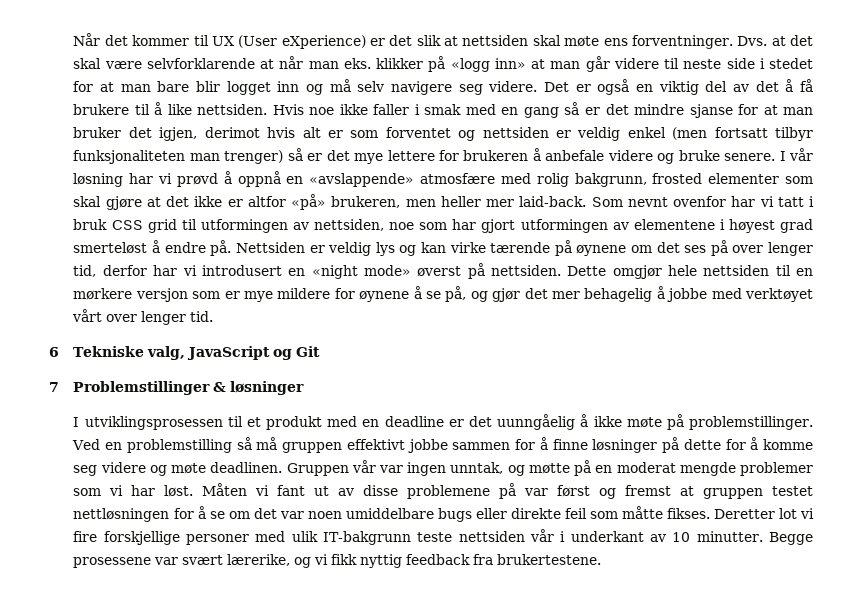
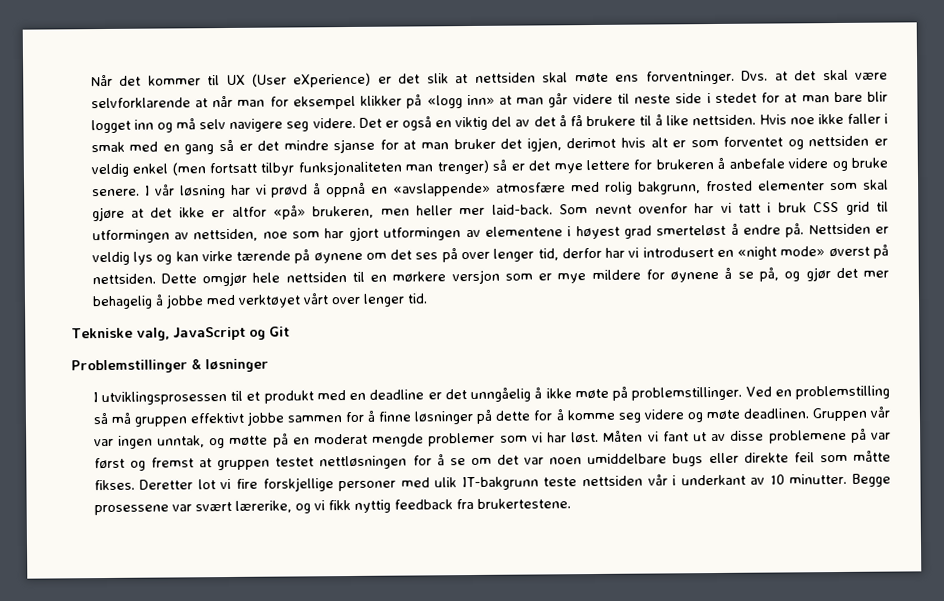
- Dvs. at det skal være selvforklarende at når man eks. klikker på «logg inn» at man går videre til neste side i stedet for at man bare blir logget inn og må selv navigere seg videre.
+ Dvs. at det skal være selvforklarende at når man for eksempel klikker på «logg inn» at man går videre til neste side i stedet for at man bare blir logget inn og må selv navigere seg videre.
- 6 Tekniske valg, JavaScript og Git
+ Tekniske valg, JavaScript og Git
- 7 Problemstillinger & løsninger
+ Problemstillinger & løsninger
- I utviklingsprosessen til et produkt med en deadline er det uunngåelig å ikke møte på problemstillinger.
+ I utviklingsprosessen til et produkt med en deadline er det unngåelig å ikke møte på problemstillinger.

